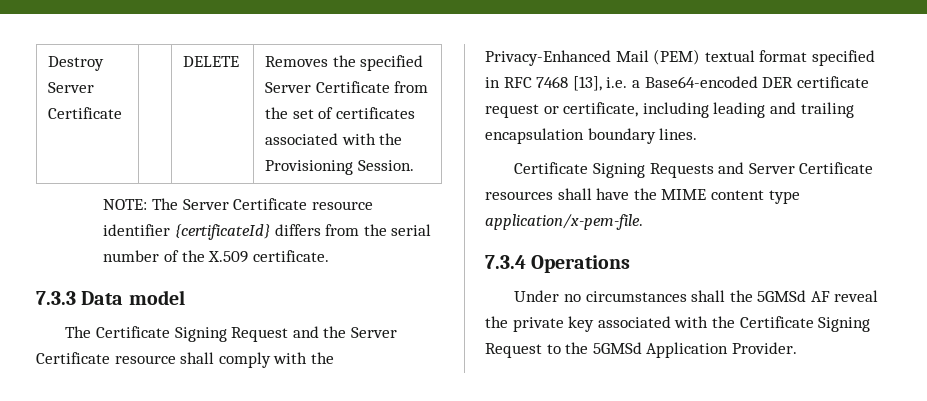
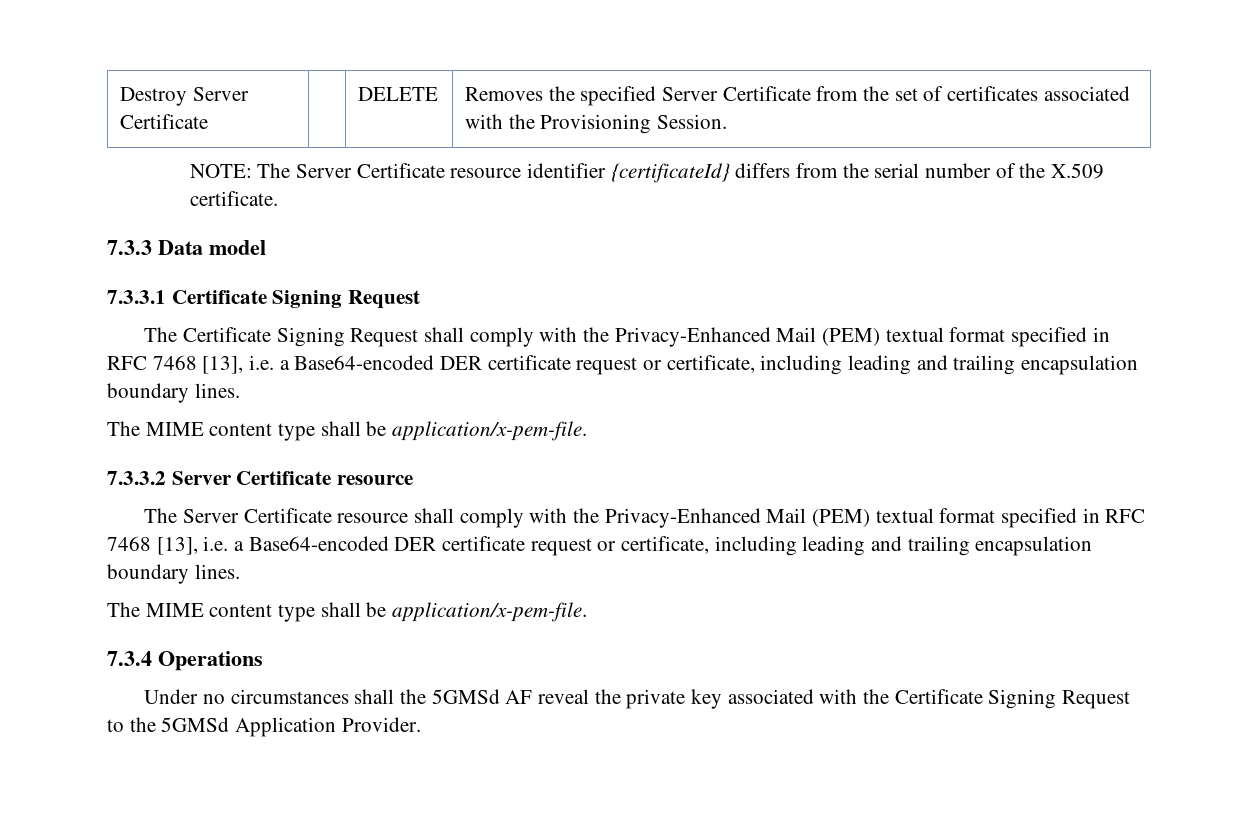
+ 7.3.3.1 Certificate Signing Request
- The Certificate Signing Request and the Server Certificate resource shall comply with the Privacy-Enhanced Mail (PEM) textual format specified in RFC 7468 [13], i.e. a Base64-encoded DER certificate request or certificate, including leading and trailing encapsulation boundary lines.
- Certificate Signing Requests and Server Certificate resources shall have the MIME content type application/x-pem-file.
+ The Certificate Signing Request shall comply with the Privacy-Enhanced Mail (PEM) textual format specified in RFC 7468 [13], i.e. a Base64-encoded DER certificate request or certificate, including leading and trailing encapsulation boundary lines.
+ The MIME content type shall be application/x-pem-file.
+ 7.3.3.2 Server Certificate resource
+ The Server Certificate resource shall comply with the Privacy-Enhanced Mail (PEM) textual format specified in RFC 7468 [13], i.e. a Base64-encoded DER certificate request or certificate, including leading and trailing encapsulation boundary lines.
+ The MIME content type shall be application/x-pem-file.

